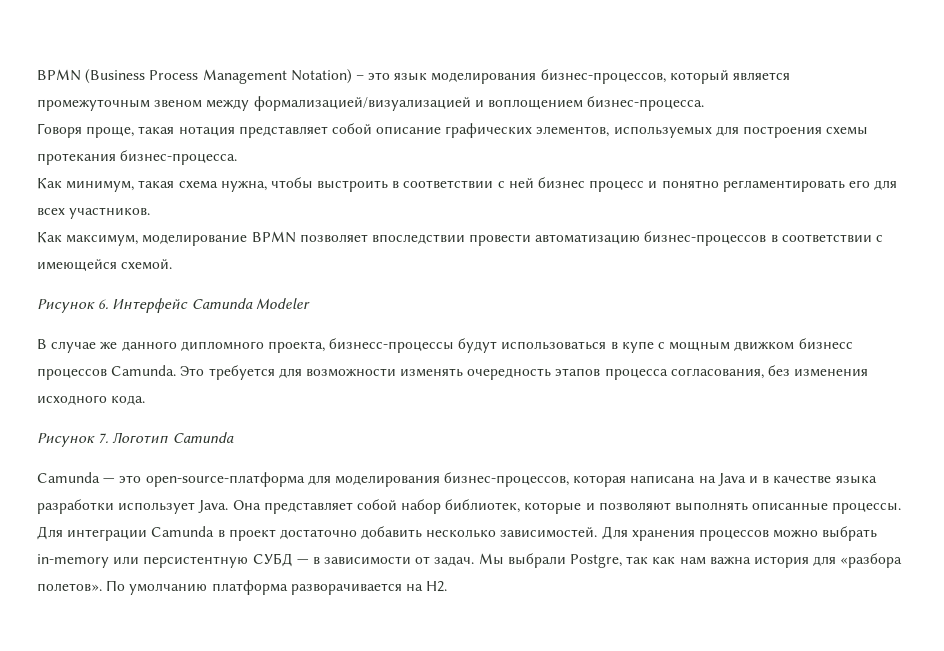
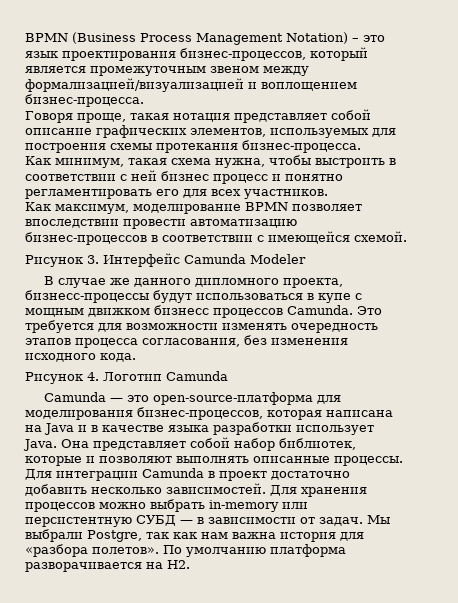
- BPMN (Business Process Management Notation) – это язык моделирования бизнес-процессов, который является промежуточным звеном между формализацией/визуализацией и воплощением бизнес-процесса.
+ BPMN (Business Process Management Notation) – это язык проектирования бизнес-процессов, который является промежуточным звеном между формализацией/визуализацией и воплощением бизнес-процесса.
- Рисунок 6. Интерфейс Camunda Modeler
+ Рисунок 3. Интерфейс Camunda Modeler
- Рисунок 7. Логотип Camunda
+ Рисунок 4. Логотип Camunda

